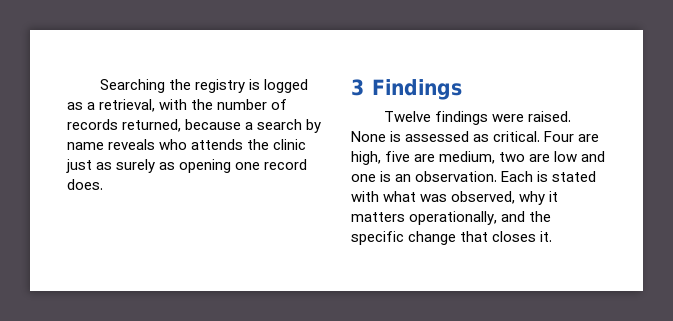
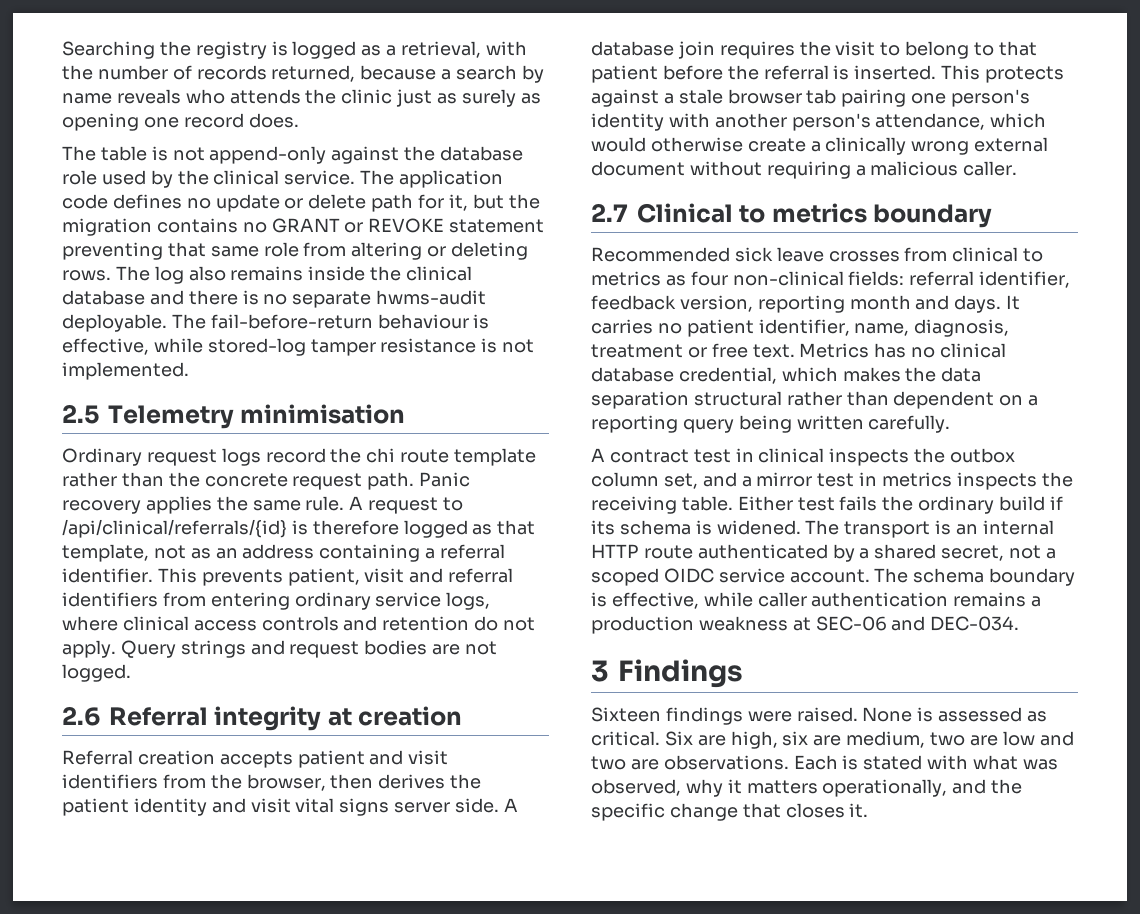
+ The table is not append-only against the database role used by the clinical service. The application code defines no update or delete path for it, but the migration contains no GRANT or REVOKE statement preventing that same role from altering or deleting rows. The log also remains inside the clinical database and there is no separate hwms-audit deployable. The fail-before-return behaviour is effective, while stored-log tamper resistance is not implemented.
+ 2.5 Telemetry minimisation
+ Ordinary request logs record the chi route template rather than the concrete request path. Panic recovery applies the same rule. A request to /api/clinical/referrals/{id} is therefore logged as that template, not as an address containing a referral identifier. This prevents patient, visit and referral identifiers from entering ordinary service logs, where clinical access controls and retention do not apply. Query strings and request bodies are not logged.
+ 2.6 Referral integrity at creation
+ Referral creation accepts patient and visit identifiers from the browser, then derives the patient identity and visit vital signs server side. A database join requires the visit to belong to that patient before the referral is inserted. This protects against a stale browser tab pairing one person's identity with another person's attendance, which would otherwise create a clinically wrong external document without requiring a malicious caller.
+ 2.7 Clinical to metrics boundary
+ Recommended sick leave crosses from clinical to metrics as four non-clinical fields: referral identifier, feedback version, reporting month and days. It carries no patient identifier, name, diagnosis, treatment or free text. Metrics has no clinical database credential, which makes the data separation structural rather than dependent on a reporting query being written carefully.
+ A contract test in clinical inspects the outbox column set, and a mirror test in metrics inspects the receiving table. Either test fails the ordinary build if its schema is widened. The transport is an internal HTTP route authenticated by a shared secret, not a scoped OIDC service account. The schema boundary is effective, while caller authentication remains a production weakness at SEC-06 and DEC-034.
- Twelve findings were raised.
+ Sixteen findings were raised.
- Four are high, five are medium, two are low and one is an observation.
+ Six are high, six are medium, two are low and two are observations.

